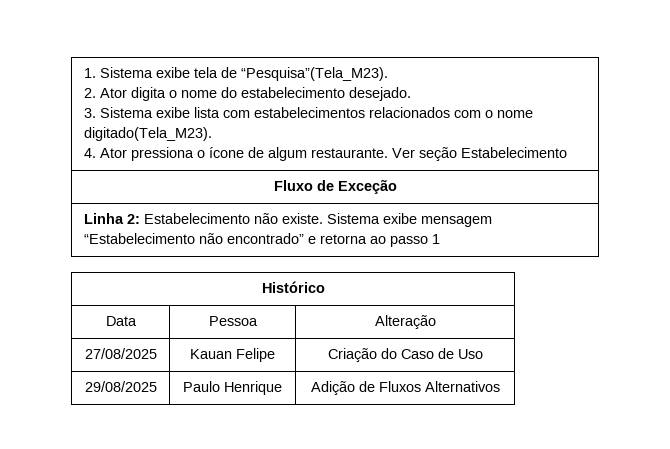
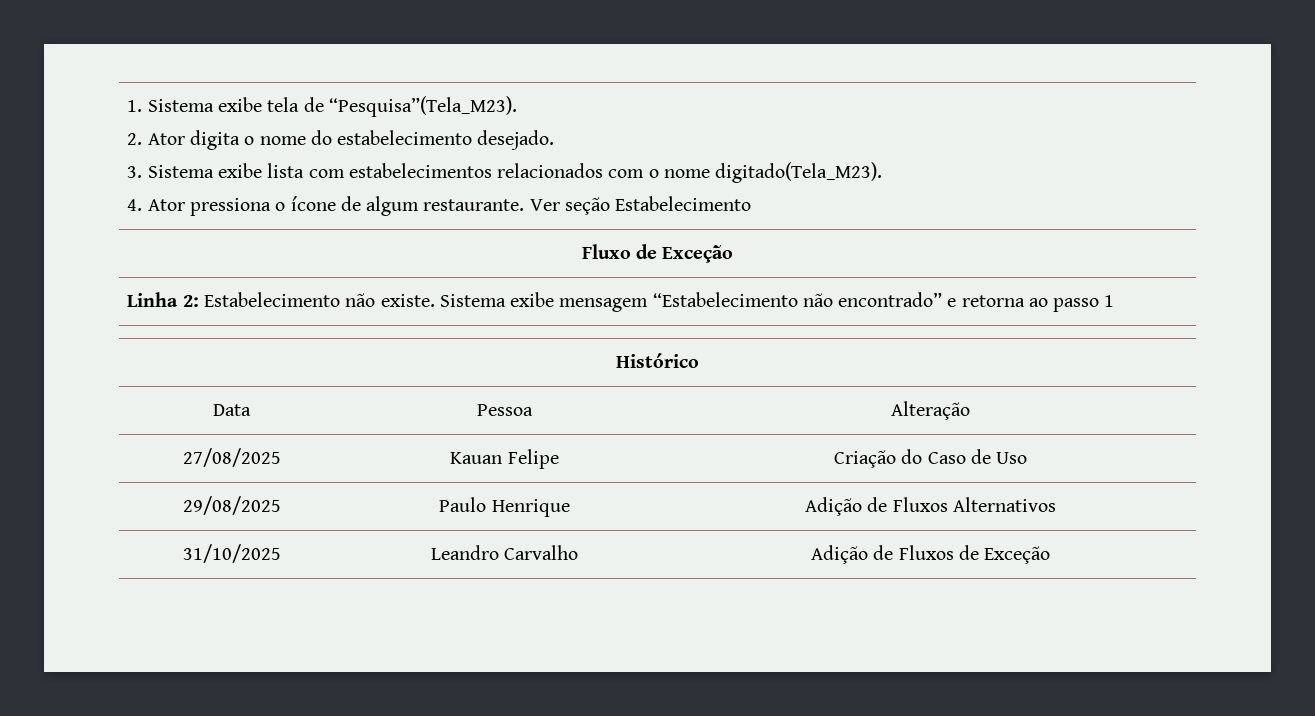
+ 31/10/2025 | Leandro Carvalho | Adição de Fluxos de Exceção

